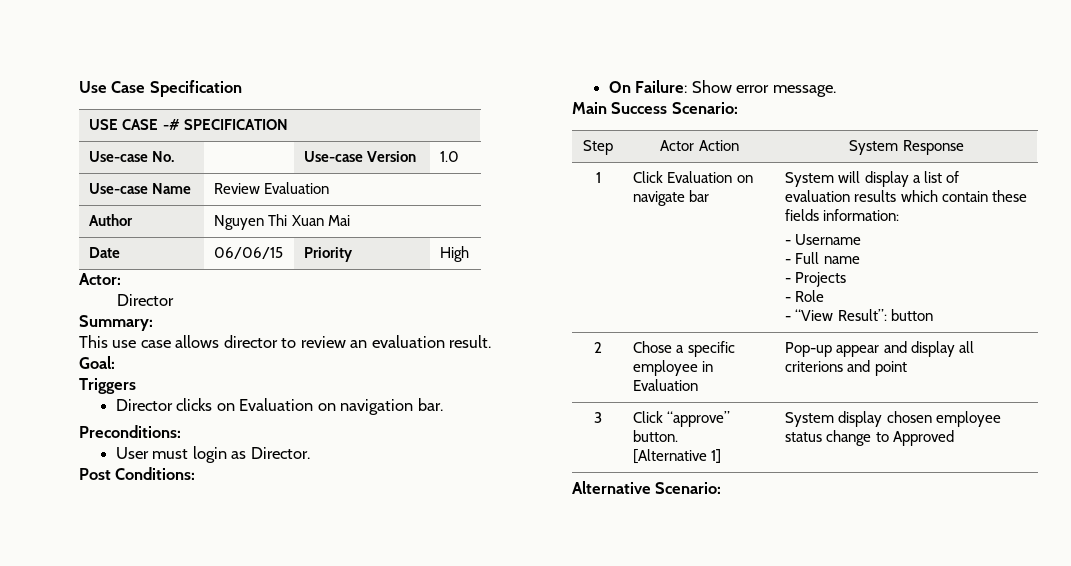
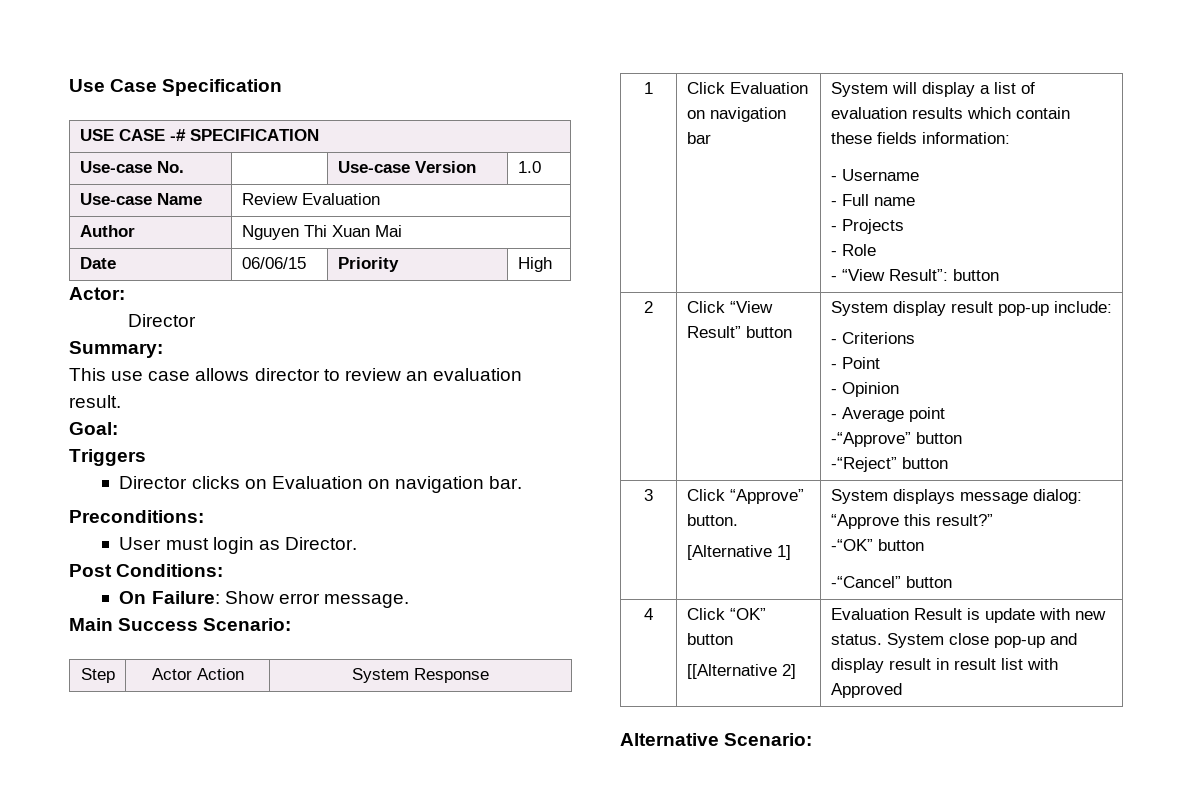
- 1 | Click Evaluation on navigate bar | System will display a list of evaluation results which contain these fields information:
+ 1 | Click Evaluation on navigation bar | System will display a list of evaluation results which contain these fields information:
- 2 | Chose a specific employee in Evaluation | Pop-up appear and display all criterions and point
+ 2 | Click “View Result” button | System display result pop-up include:
+ - Criterions
+ - Point
+ - Opinion
+ - Average point
+ -“Approve” button
+ -“Reject” button
- 3 | Click “approve” button.
- [Alternative 1] | System display chosen employee status change to Approved
+ 3 | Click “Approve” button.
+ [Alternative 1] | System displays message dialog: “Approve this result?”
+ -“OK” button
+ -“Cancel” button
+ 4 | Click “OK” button
+ [[Alternative 2] | Evaluation Result is update with new status. System close pop-up and display result in result list with Approved

